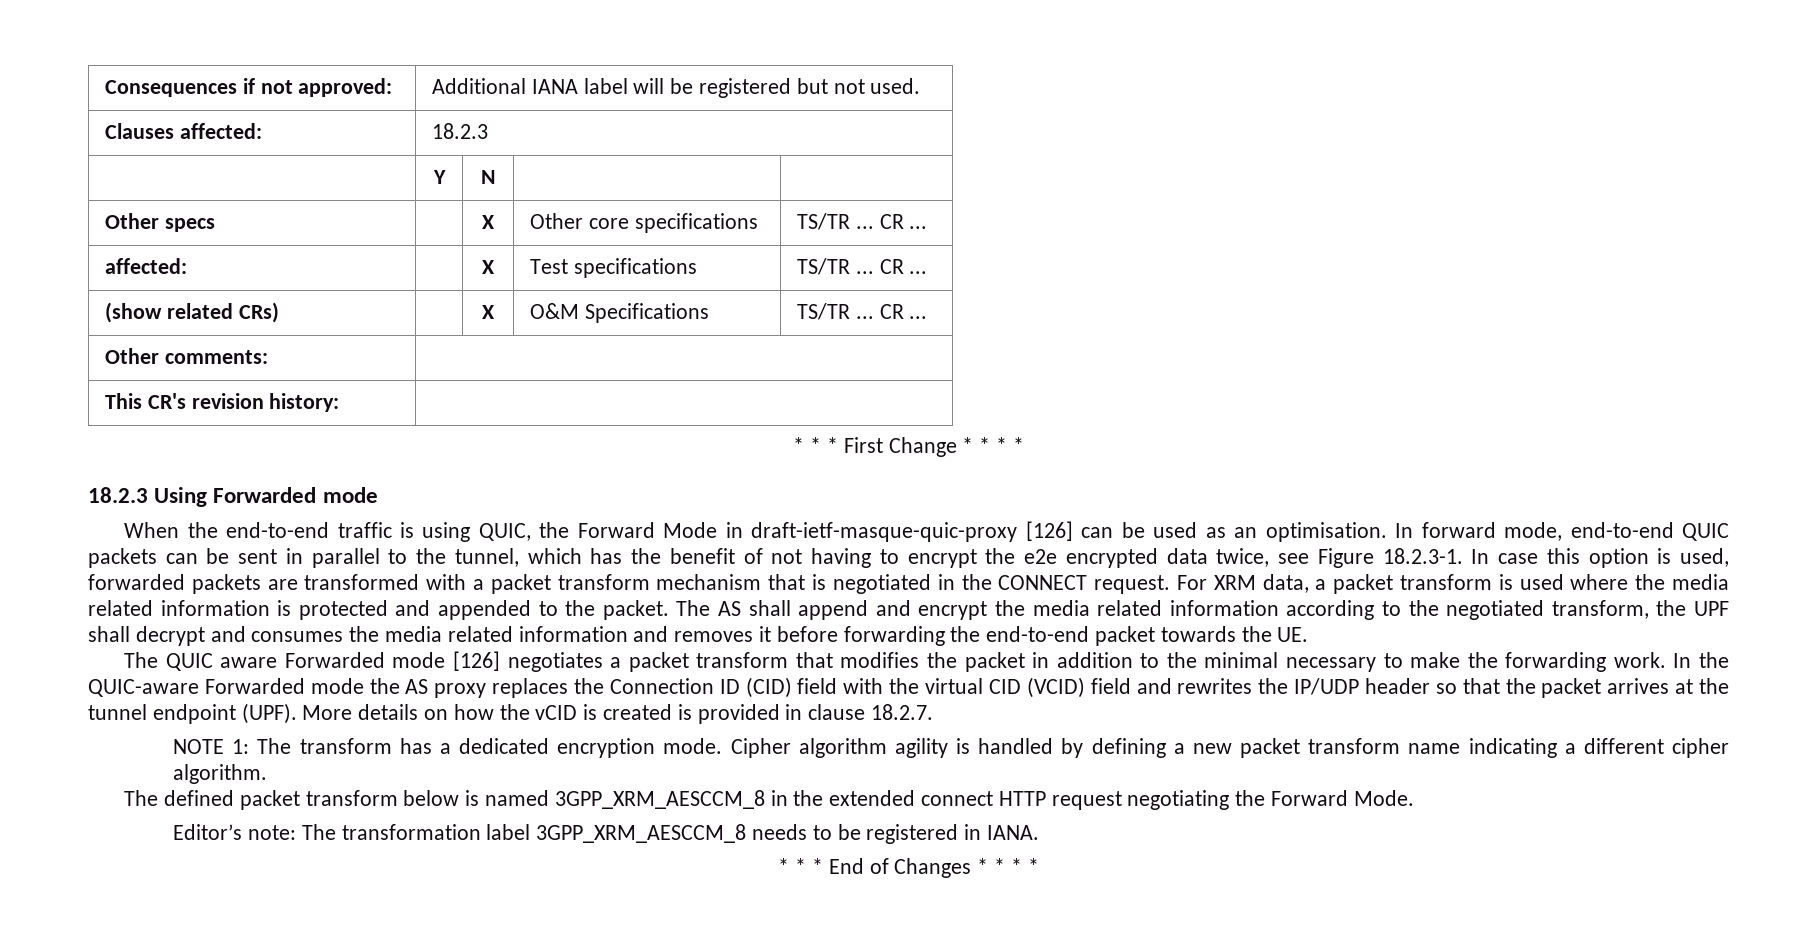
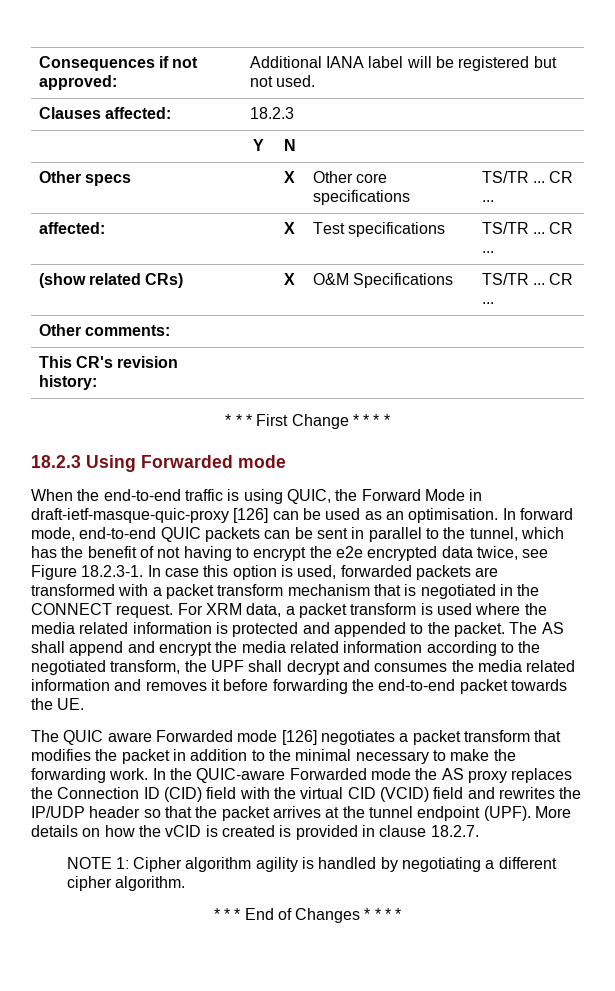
- NOTE 1: The transform has a dedicated encryption mode. Cipher algorithm agility is handled by defining a new packet transform name indicating a different cipher algorithm.
- The defined packet transform below is named 3GPP_XRM_AESCCM_8 in the extended connect HTTP request negotiating the Forward Mode.
- Editor’s note: The transformation label 3GPP_XRM_AESCCM_8 needs to be registered in IANA.
+ NOTE 1: Cipher algorithm agility is handled by negotiating a different cipher algorithm.

